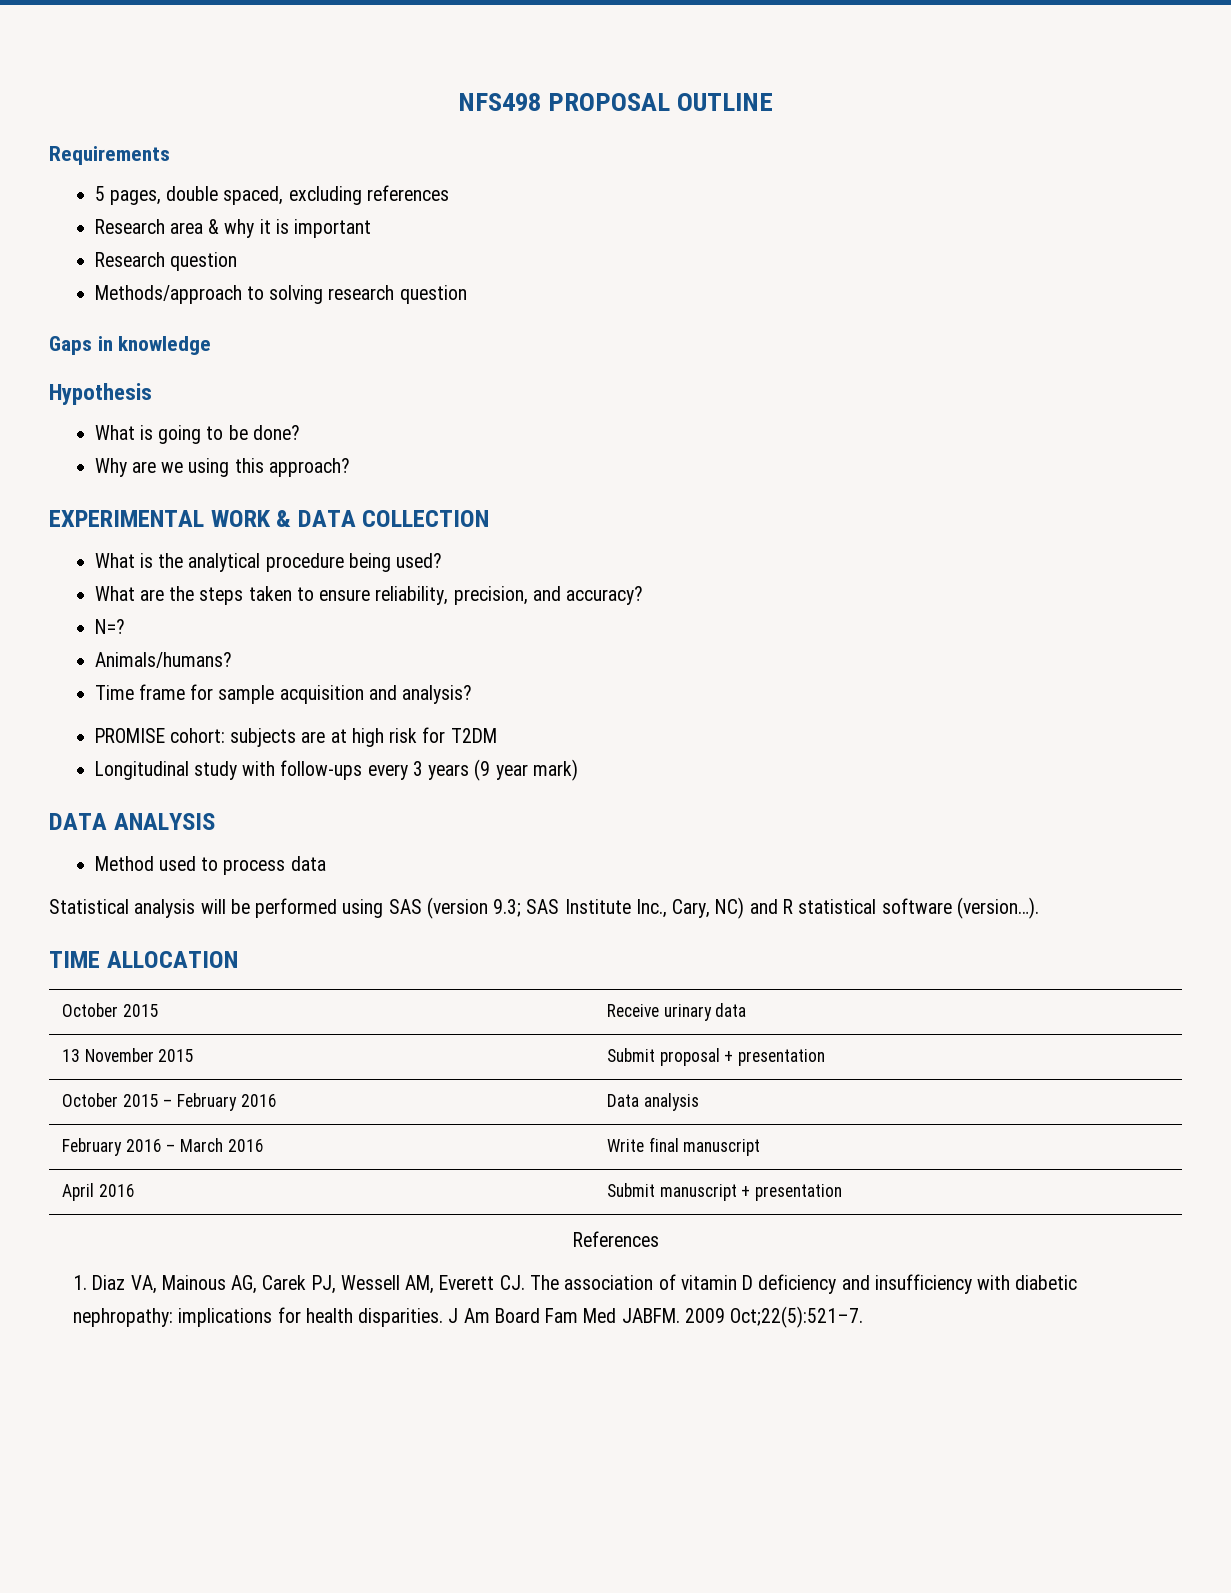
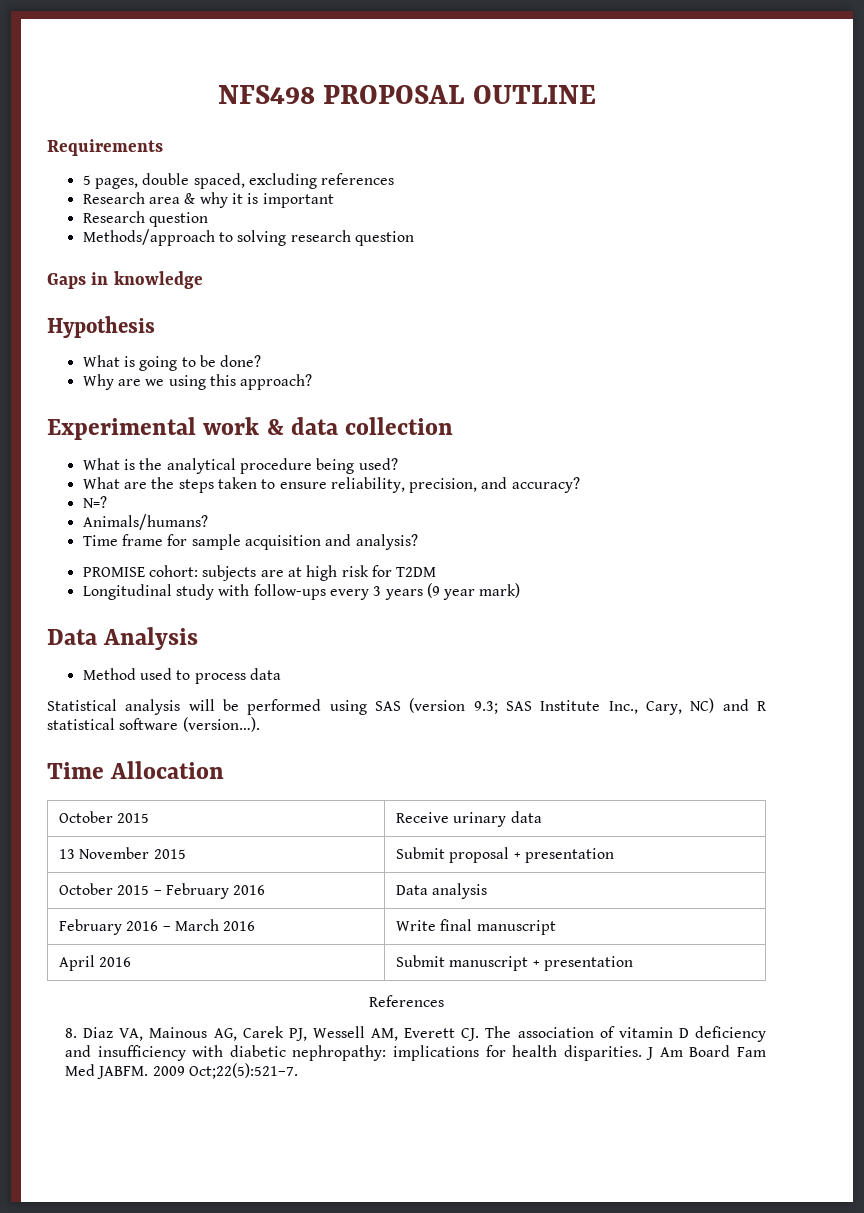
- EXPERIMENTAL WORK & DATA COLLECTION
+ Experimental work & data collection
- DATA ANALYSIS
+ Data Analysis
- TIME ALLOCATION
+ Time Allocation
- 1. Diaz VA, Mainous AG, Carek PJ, Wessell AM, Everett CJ. The association of vitamin D deficiency and insufficiency with diabetic nephropathy: implications for health disparities.
+ 8. Diaz VA, Mainous AG, Carek PJ, Wessell AM, Everett CJ. The association of vitamin D deficiency and insufficiency with diabetic nephropathy: implications for health disparities.

